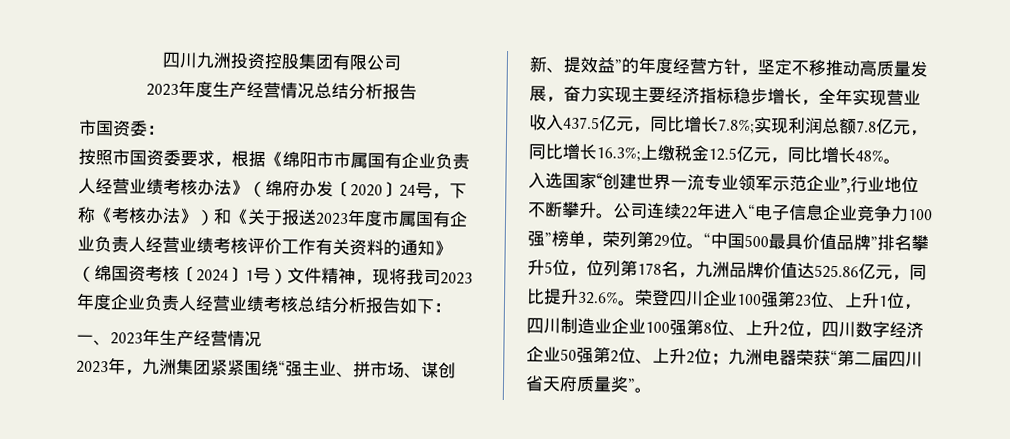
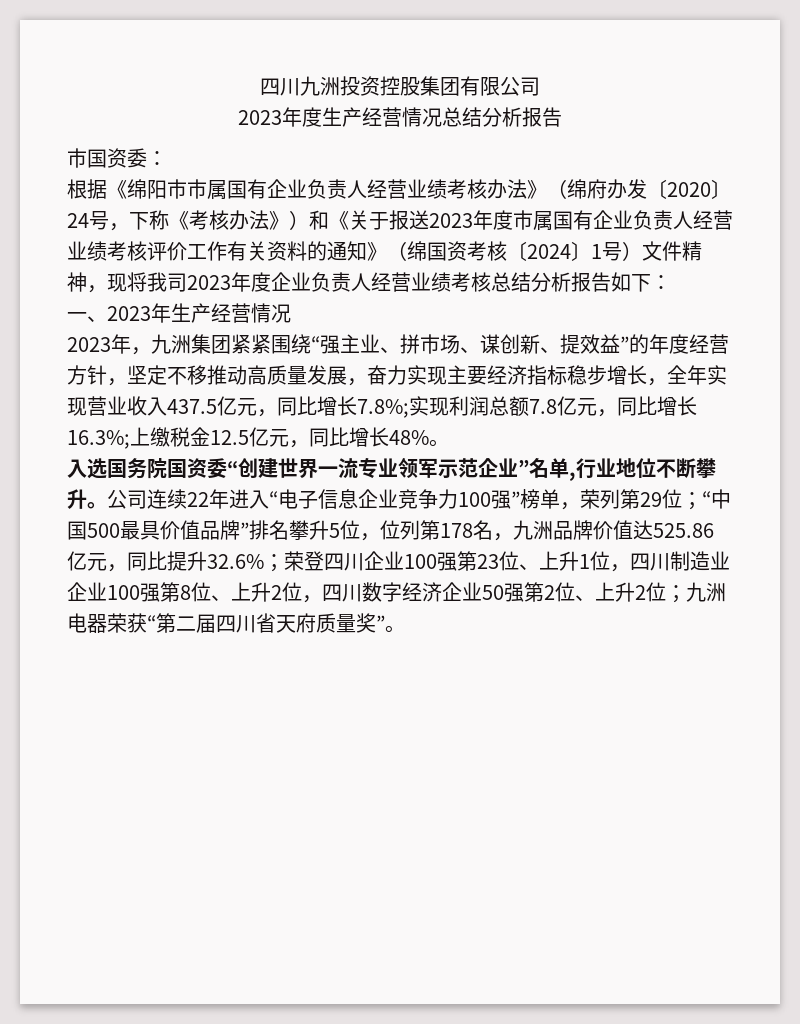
- 按照市国资委要求，根据《绵阳市市属国有企业负责人经营业绩考核办法》（绵府办发〔2020〕24号，下称《考核办法》）和《关于报送2023年度市属国有企业负责人经营业绩考核评价工作有关资料的通知》（绵国资考核〔2024〕1号）文件精神，现将我司2023年度企业负责人经营业绩考核总结分析报告如下：
+ 根据《绵阳市市属国有企业负责人经营业绩考核办法》（绵府办发〔2020〕24号，下称《考核办法》）和《关于报送2023年度市属国有企业负责人经营业绩考核评价工作有关资料的通知》（绵国资考核〔2024〕1号）文件精神，现将我司2023年度企业负责人经营业绩考核总结分析报告如下：
- 入选国家“创建世界一流专业领军示范企业”,行业地位不断攀升。
+ 入选国务院国资委“创建世界一流专业领军示范企业”名单,行业地位不断攀升。
- 公司连续22年进入“电子信息企业竞争力100强”榜单，荣列第29位。
+ 公司连续22年进入“电子信息企业竞争力100强”榜单，荣列第29位；
- “中国500最具价值品牌”排名攀升5位，位列第178名，九洲品牌价值达525.86亿元，同比提升32.6%。
+ “中国500最具价值品牌”排名攀升5位，位列第178名，九洲品牌价值达525.86亿元，同比提升32.6%；

